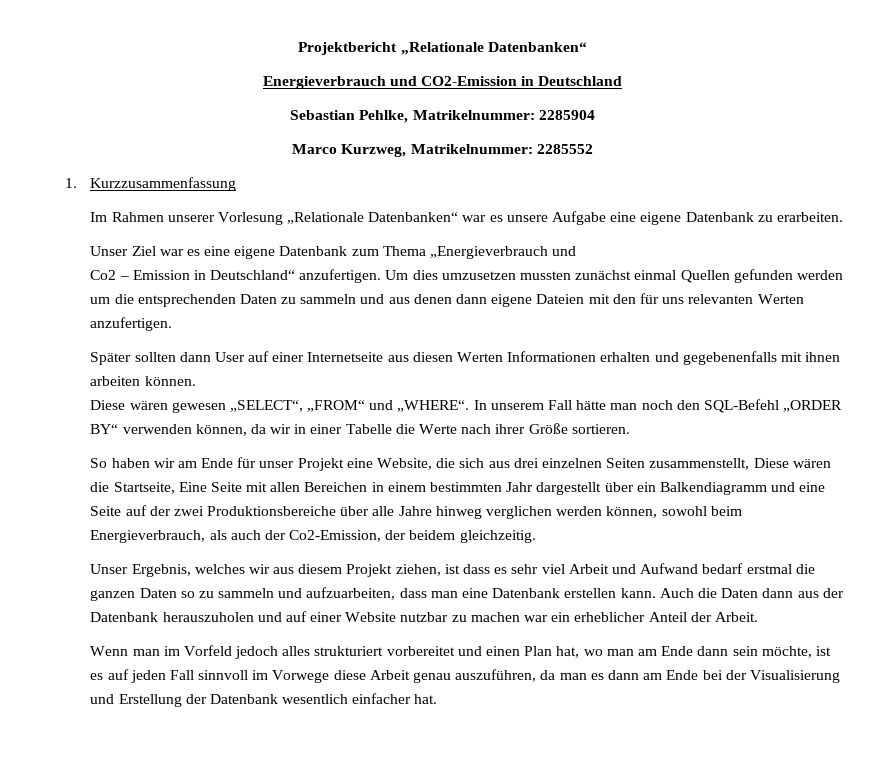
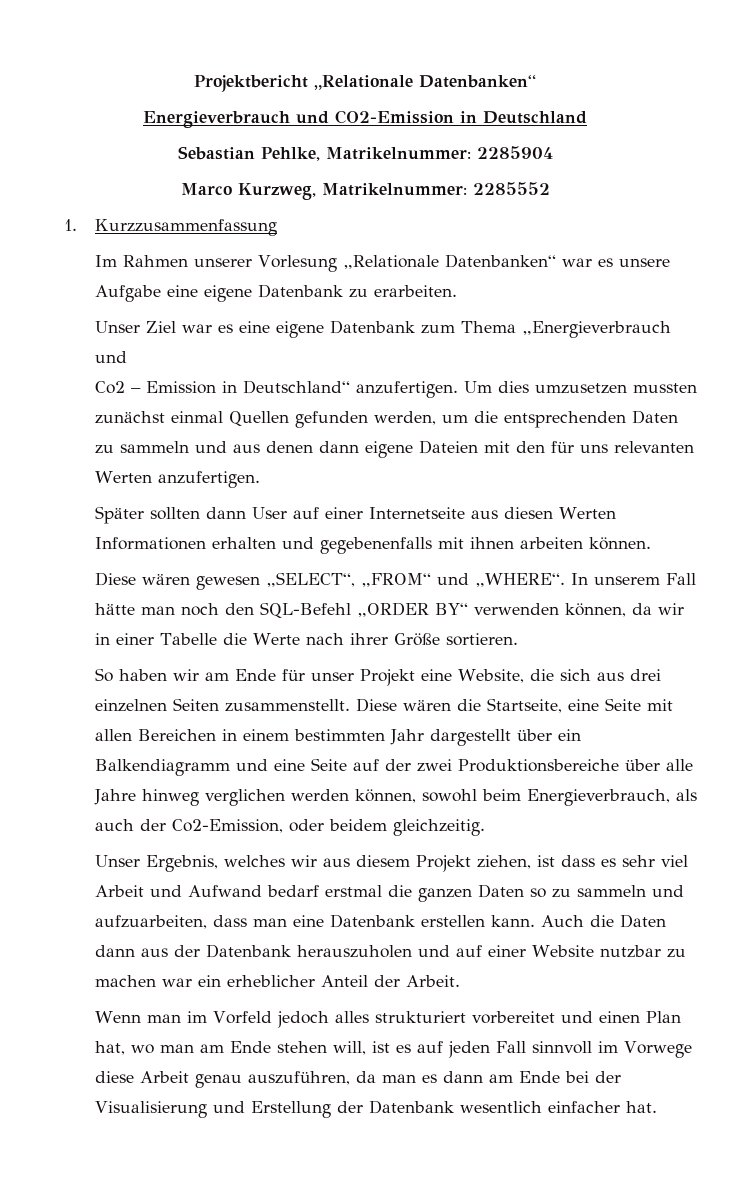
- Um dies umzusetzen mussten zunächst einmal Quellen gefunden werden um die entsprechenden Daten zu sammeln und aus denen dann eigene Dateien mit den für uns relevanten Werten anzufertigen.
+ Um dies umzusetzen mussten zunächst einmal Quellen gefunden werden, um die entsprechenden Daten zu sammeln und aus denen dann eigene Dateien mit den für uns relevanten Werten anzufertigen.
- So haben wir am Ende für unser Projekt eine Website, die sich aus drei einzelnen Seiten zusammenstellt, Diese wären die Startseite, Eine Seite mit allen Bereichen in einem bestimmten Jahr dargestellt über ein Balkendiagramm und eine Seite auf der zwei Produktionsbereiche über alle Jahre hinweg verglichen werden können, sowohl beim Energieverbrauch, als auch der Co2-Emission, der beidem gleichzeitig.
+ So haben wir am Ende für unser Projekt eine Website, die sich aus drei einzelnen Seiten zusammenstellt. Diese wären die Startseite, eine Seite mit allen Bereichen in einem bestimmten Jahr dargestellt über ein Balkendiagramm und eine Seite auf der zwei Produktionsbereiche über alle Jahre hinweg verglichen werden können, sowohl beim Energieverbrauch, als auch der Co2-Emission, oder beidem gleichzeitig.
- Wenn man im Vorfeld jedoch alles strukturiert vorbereitet und einen Plan hat, wo man am Ende dann sein möchte, ist es auf jeden Fall sinnvoll im Vorwege diese Arbeit genau auszuführen, da man es dann am Ende bei der Visualisierung und Erstellung der Datenbank wesentlich einfacher hat.
+ Wenn man im Vorfeld jedoch alles strukturiert vorbereitet und einen Plan hat, wo man am Ende stehen will, ist es auf jeden Fall sinnvoll im Vorwege diese Arbeit genau auszuführen, da man es dann am Ende bei der Visualisierung und Erstellung der Datenbank wesentlich einfacher hat.

